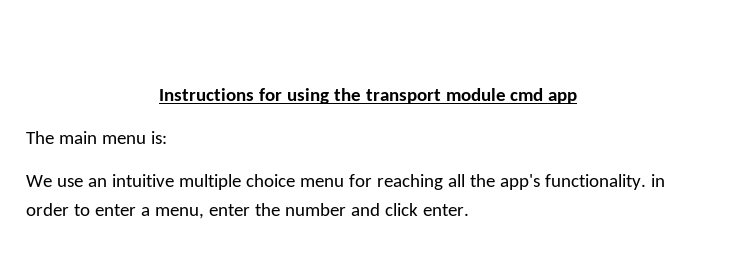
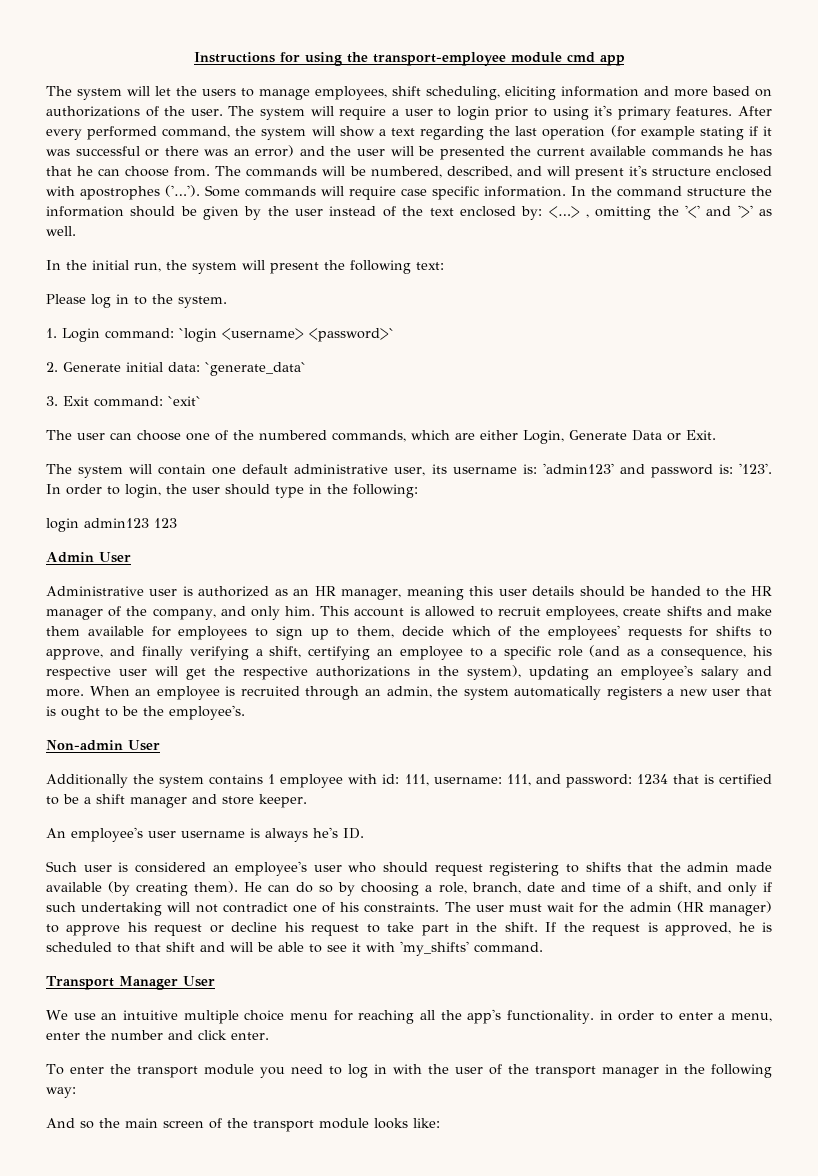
- Instructions for using the transport module cmd app
+ Instructions for using the transport-employee module cmd app
- The main menu is:
+ The system will let the users to manage employees, shift scheduling, eliciting information and more based on authorizations of the user. The system will require a user to login prior to using it's primary features. After every performed command, the system will show a text regarding the last operation (for example stating if it was successful or there was an error) and the user will be presented the current available commands he has that he can choose from. The commands will be numbered, described, and will present it's structure enclosed with apostrophes ('…'). Some commands will require case specific information. In the command structure the information should be given by the user instead of the text enclosed by: <…> , omitting the '<' and '>' as well.
+ In the initial run, the system will present the following text:
+ Please log in to the system.
+ 1. Login command: `login <username> <password>`
+ 2. Generate initial data: `generate_data`
+ 3. Exit command: `exit`
+ The user can choose one of the numbered commands, which are either Login, Generate Data or Exit.
+ The system will contain one default administrative user, its username is: 'admin123' and password is: '123'. In order to login, the user should type in the following:
+ login admin123 123
+ Admin User
+ Administrative user is authorized as an HR manager, meaning this user details should be handed to the HR manager of the company, and only him. This account is allowed to recruit employees, create shifts and make them available for employees to sign up to them, decide which of the employees' requests for shifts to approve, and finally verifying a shift, certifying an employee to a specific role (and as a consequence, his respective user will get the respective authorizations in the system), updating an employee's salary and more. When an employee is recruited through an admin, the system automatically registers a new user that is ought to be the employee's.
+ Non-admin User
+ Additionally the system contains 1 employee with id: 111, username: 111, and password: 1234 that is certified to be a shift manager and store keeper.
+ An employee's user username is always he's ID.
+ Such user is considered an employee's user who should request registering to shifts that the admin made available (by creating them). He can do so by choosing a role, branch, date and time of a shift, and only if such undertaking will not contradict one of his constraints. The user must wait for the admin (HR manager) to approve his request or decline his request to take part in the shift. If the request is approved, he is scheduled to that shift and will be able to see it with 'my_shifts' command.
+ Transport Manager User
+ To enter the transport module you need to log in with the user of the transport manager in the following way:
+ And so the main screen of the transport module looks like:

